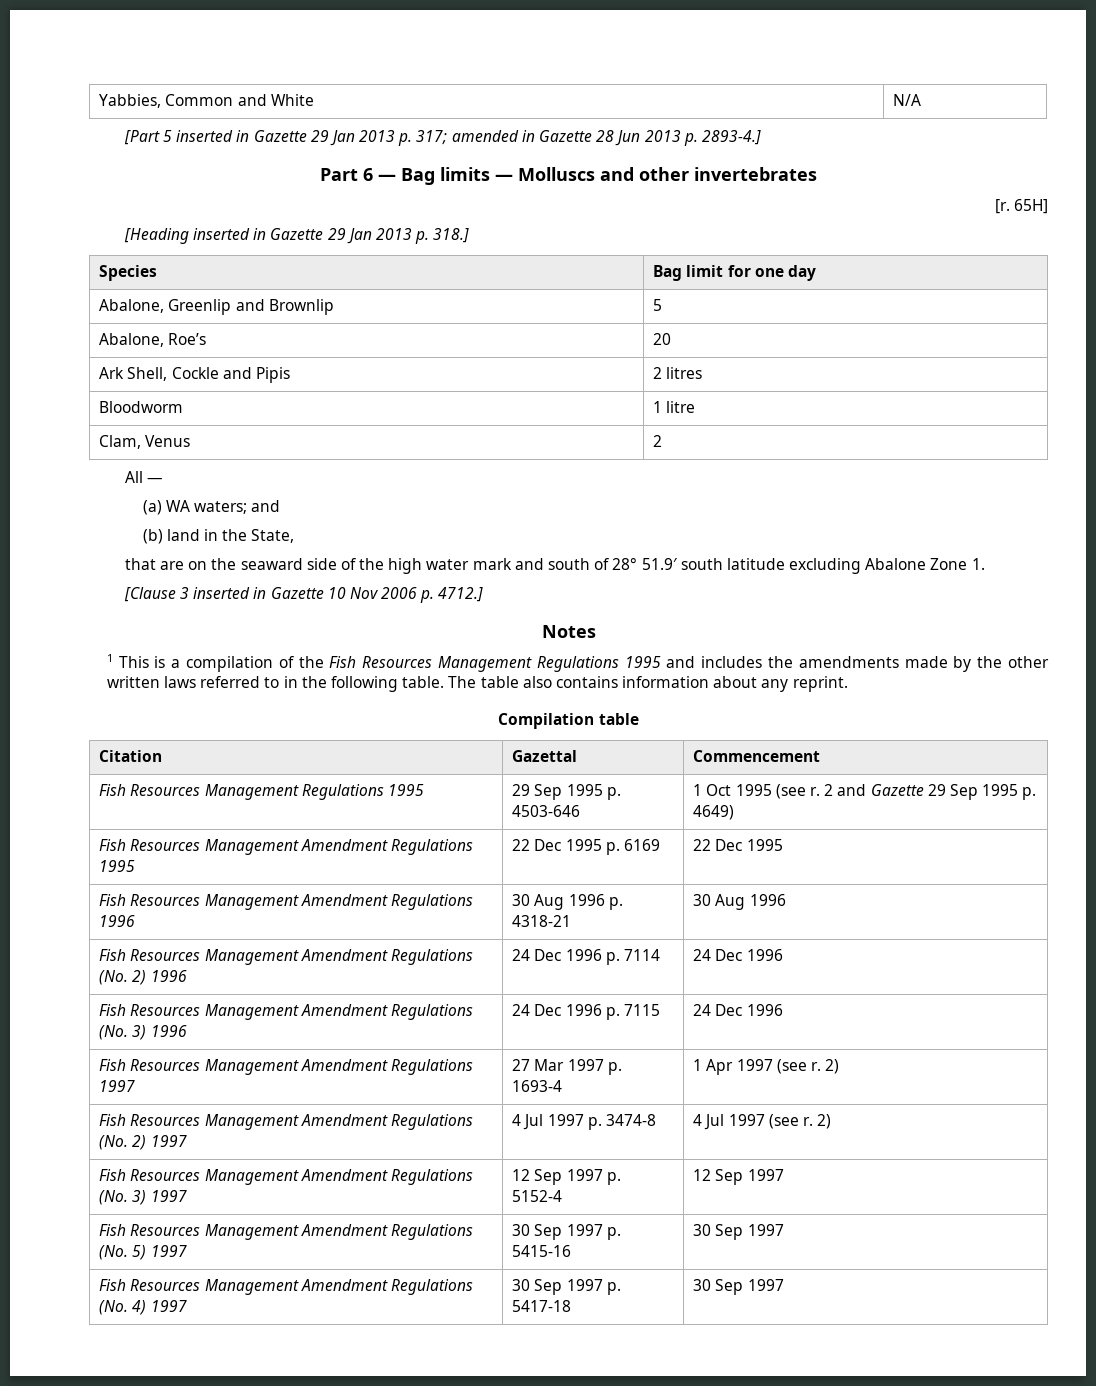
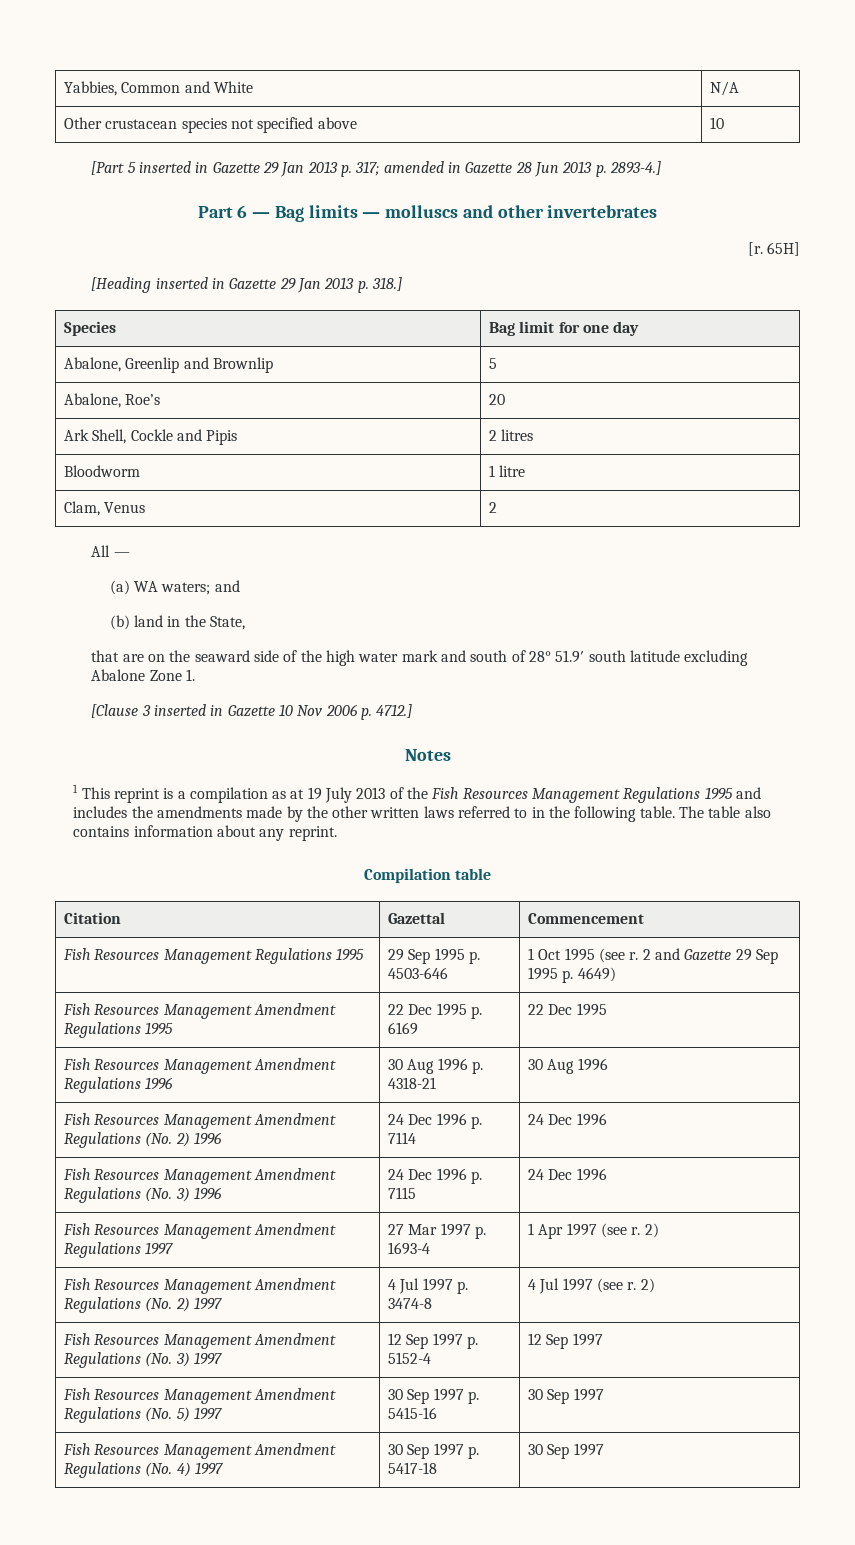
+ Other crustacean species not specified above | 10
- Part 6 — Bag limits — Molluscs and other invertebrates
+ Part 6 — Bag limits — molluscs and other invertebrates
- 1 This is a compilation of the Fish Resources Management Regulations 1995 and includes the amendments made by the other written laws referred to in the following table.
+ 1 This reprint is a compilation as at 19 July 2013 of the Fish Resources Management Regulations 1995 and includes the amendments made by the other written laws referred to in the following table.

